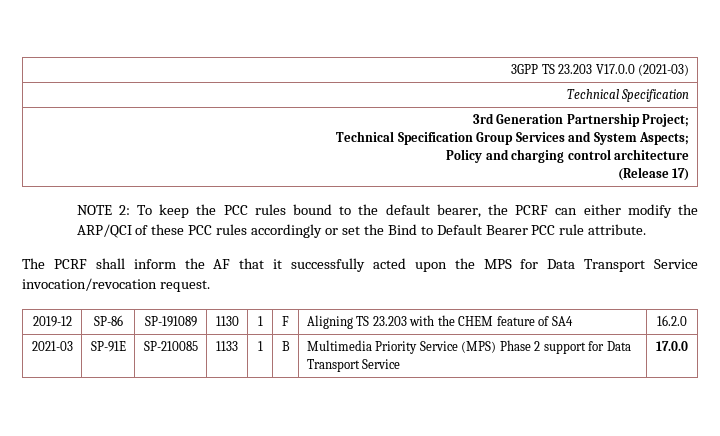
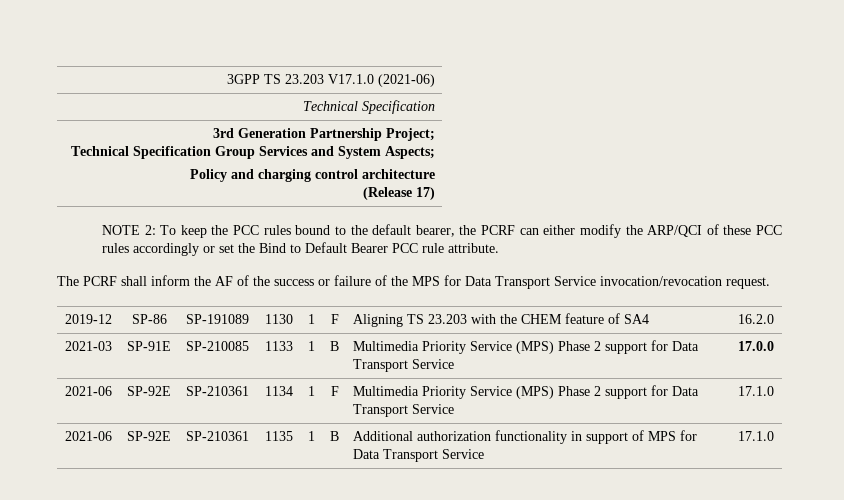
- 3GPP TS 23.203 V17.0.0 (2021-03)
+ 3GPP TS 23.203 V17.1.0 (2021-06)
- The PCRF shall inform the AF that it successfully acted upon the MPS for Data Transport Service invocation/revocation request.
+ The PCRF shall inform the AF of the success or failure of the MPS for Data Transport Service invocation/revocation request.
+ 2021-06 | SP-92E | SP-210361 | 1134 | 1 | F | Multimedia Priority Service (MPS) Phase 2 support for Data Transport Service | 17.1.0
+ 2021-06 | SP-92E | SP-210361 | 1135 | 1 | B | Additional authorization functionality in support of MPS for Data Transport Service | 17.1.0

